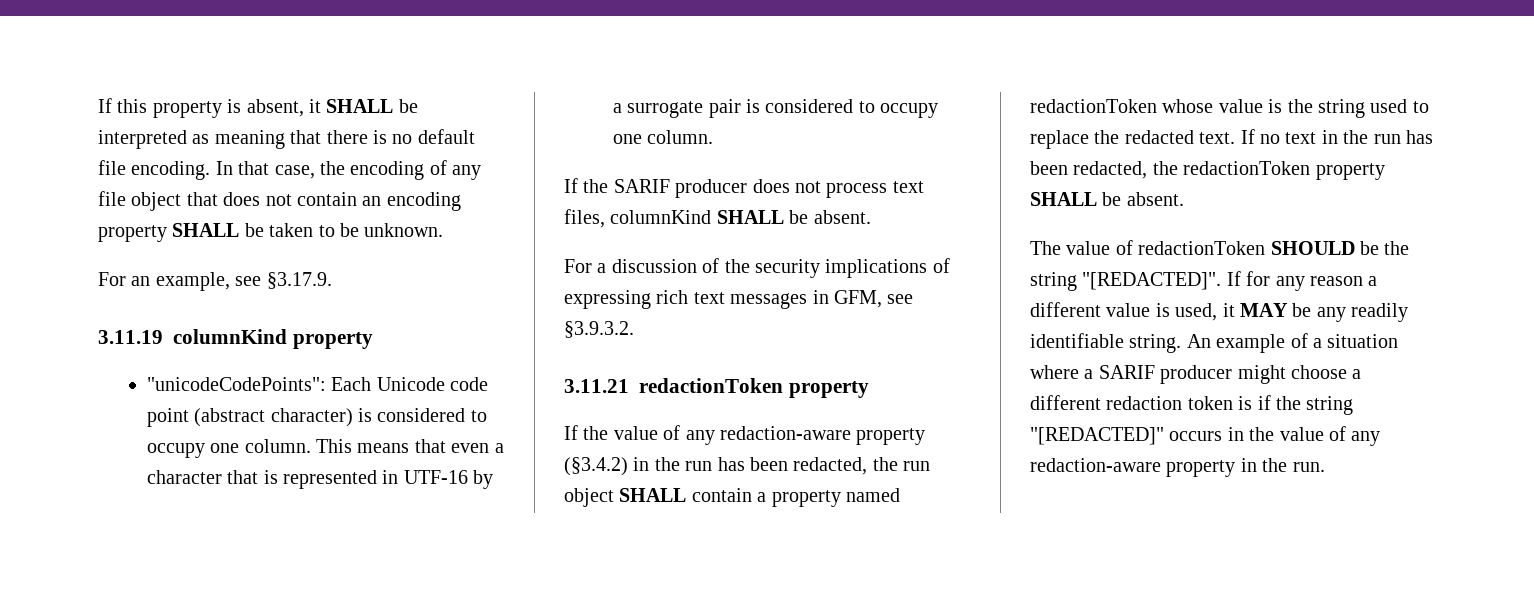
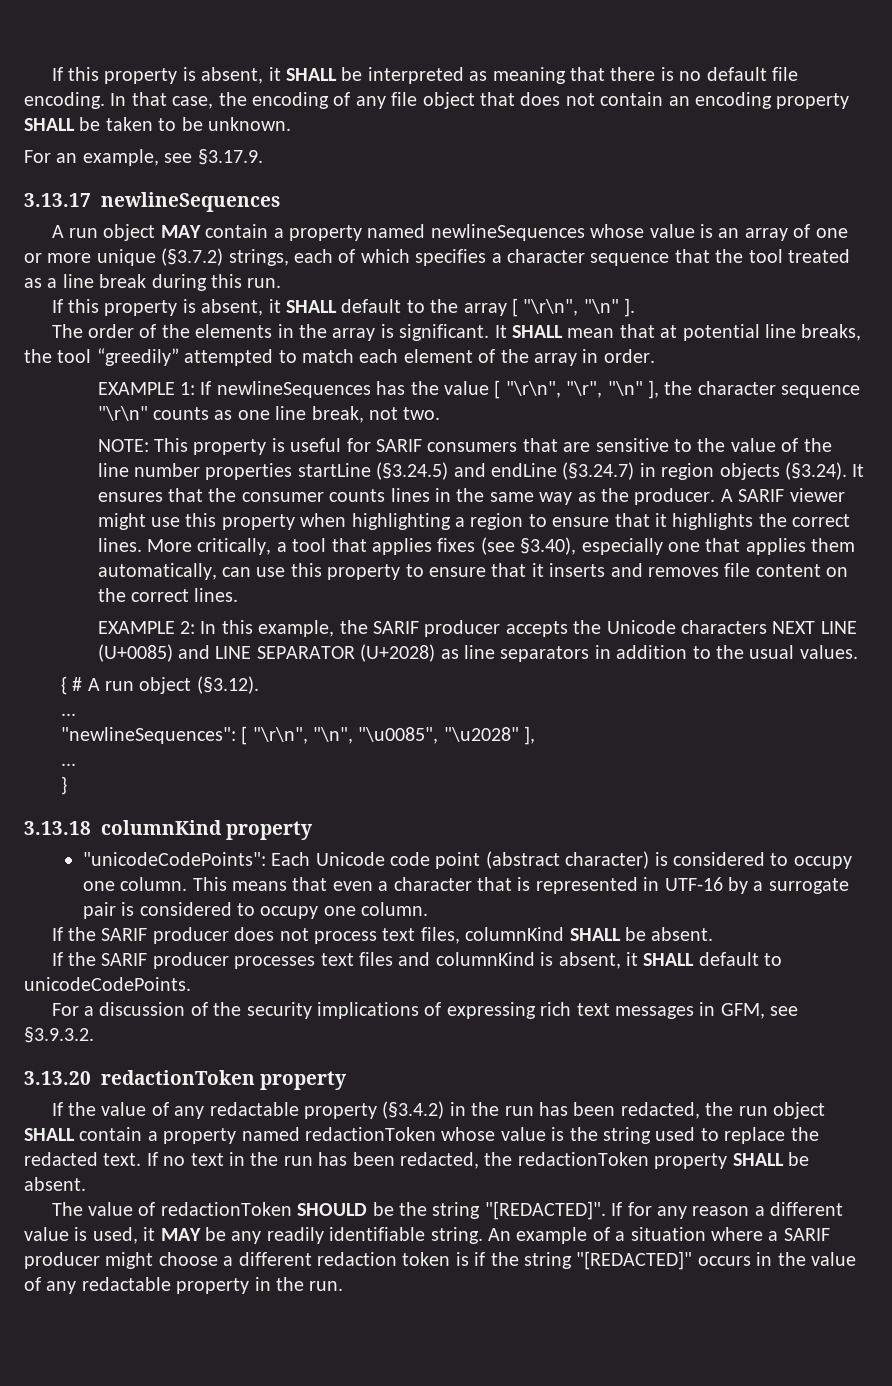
- 3.11.19 columnKind property
+ 3.13.17 newlineSequences
+ A run object MAY contain a property named newlineSequences whose value is an array of one or more unique (§3.7.2) strings, each of which specifies a character sequence that the tool treated as a line break during this run.
+ If this property is absent, it SHALL default to the array [ "\r\n", "\n" ].
+ The order of the elements in the array is significant. It SHALL mean that at potential line breaks, the tool “greedily” attempted to match each element of the array in order.
+ EXAMPLE 1: If newlineSequences has the value [ "\r\n", "\r", "\n" ], the character sequence "\r\n" counts as one line break, not two.
+ NOTE: This property is useful for SARIF consumers that are sensitive to the value of the line number properties startLine (§3.24.5) and endLine (§3.24.7) in region objects (§3.24). It ensures that the consumer counts lines in the same way as the producer. A SARIF viewer might use this property when highlighting a region to ensure that it highlights the correct lines. More critically, a tool that applies fixes (see §3.40), especially one that applies them automatically, can use this property to ensure that it inserts and removes file content on the correct lines.
+ EXAMPLE 2: In this example, the SARIF producer accepts the Unicode characters NEXT LINE (U+0085) and LINE SEPARATOR (U+2028) as line separators in addition to the usual values.
+ { # A run object (§3.12).
+ ...
+ "newlineSequences": [ "\r\n", "\n", "\u0085", "\u2028" ],
+ ...
+ }
+ 3.13.18 columnKind property
+ If the SARIF producer processes text files and columnKind is absent, it SHALL default to unicodeCodePoints.
- 3.11.21 redactionToken property
+ 3.13.20 redactionToken property
- If the value of any redaction-aware property (§3.4.2) in the run has been redacted, the run object SHALL contain a property named redactionToken whose value is the string used to replace the redacted text.
+ If the value of any redactable property (§3.4.2) in the run has been redacted, the run object SHALL contain a property named redactionToken whose value is the string used to replace the redacted text.
- An example of a situation where a SARIF producer might choose a different redaction token is if the string "[REDACTED]" occurs in the value of any redaction-aware property in the run.
+ An example of a situation where a SARIF producer might choose a different redaction token is if the string "[REDACTED]" occurs in the value of any redactable property in the run.

